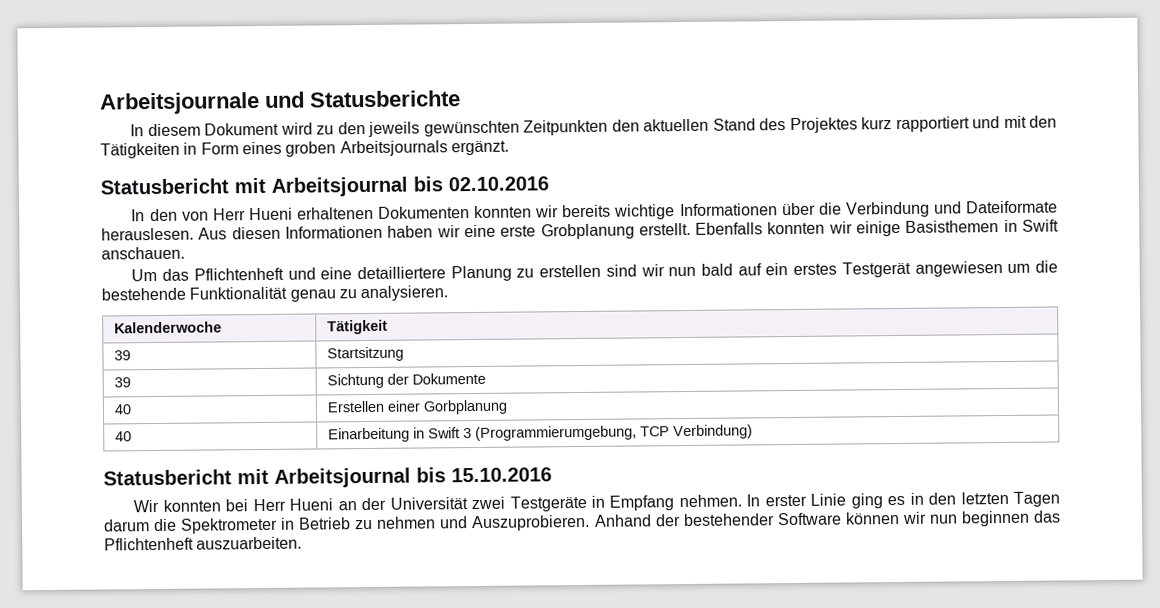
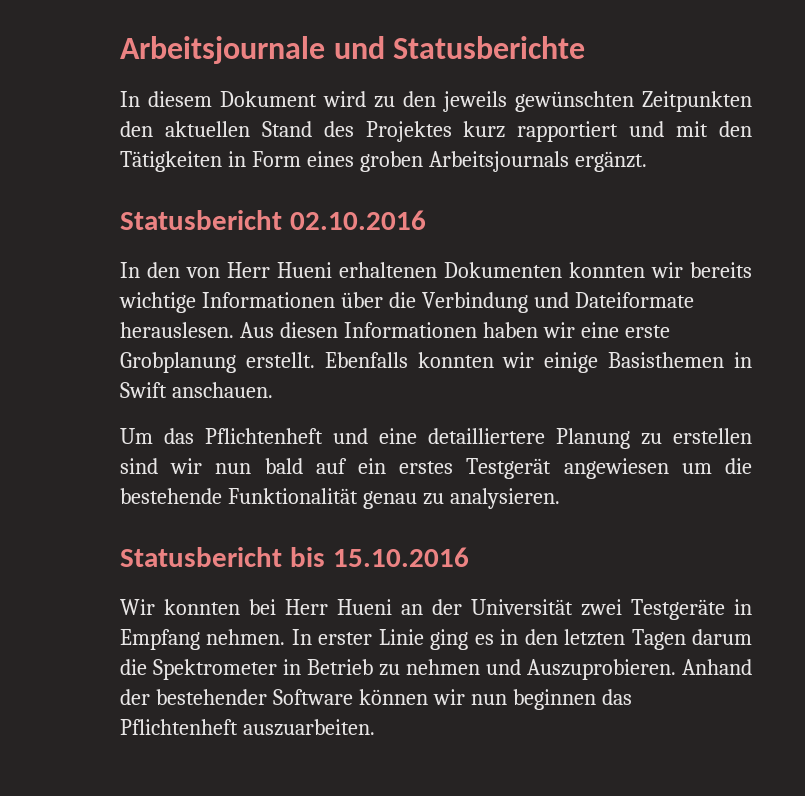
- Statusbericht mit Arbeitsjournal bis 02.10.2016
+ Statusbericht 02.10.2016
- Kalenderwoche | Tätigkeit
- 39 | Startsitzung
- 39 | Sichtung der Dokumente
- 40 | Erstellen einer Gorbplanung
- 40 | Einarbeitung in Swift 3 (Programmierumgebung, TCP Verbindung)
- Statusbericht mit Arbeitsjournal bis 15.10.2016
+ Statusbericht bis 15.10.2016

